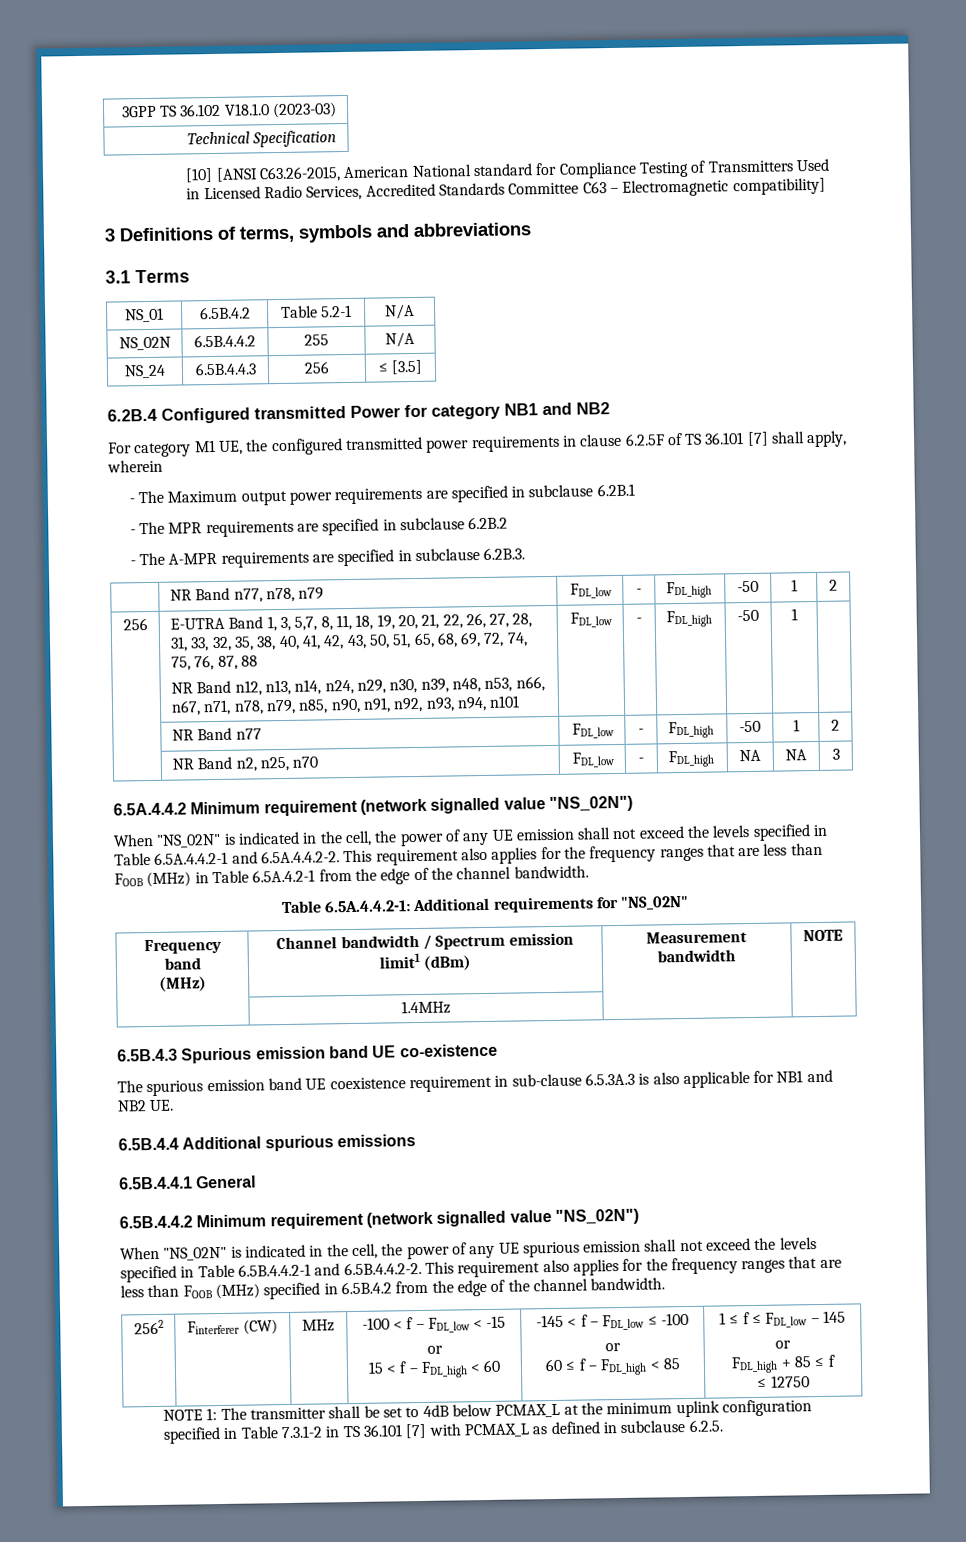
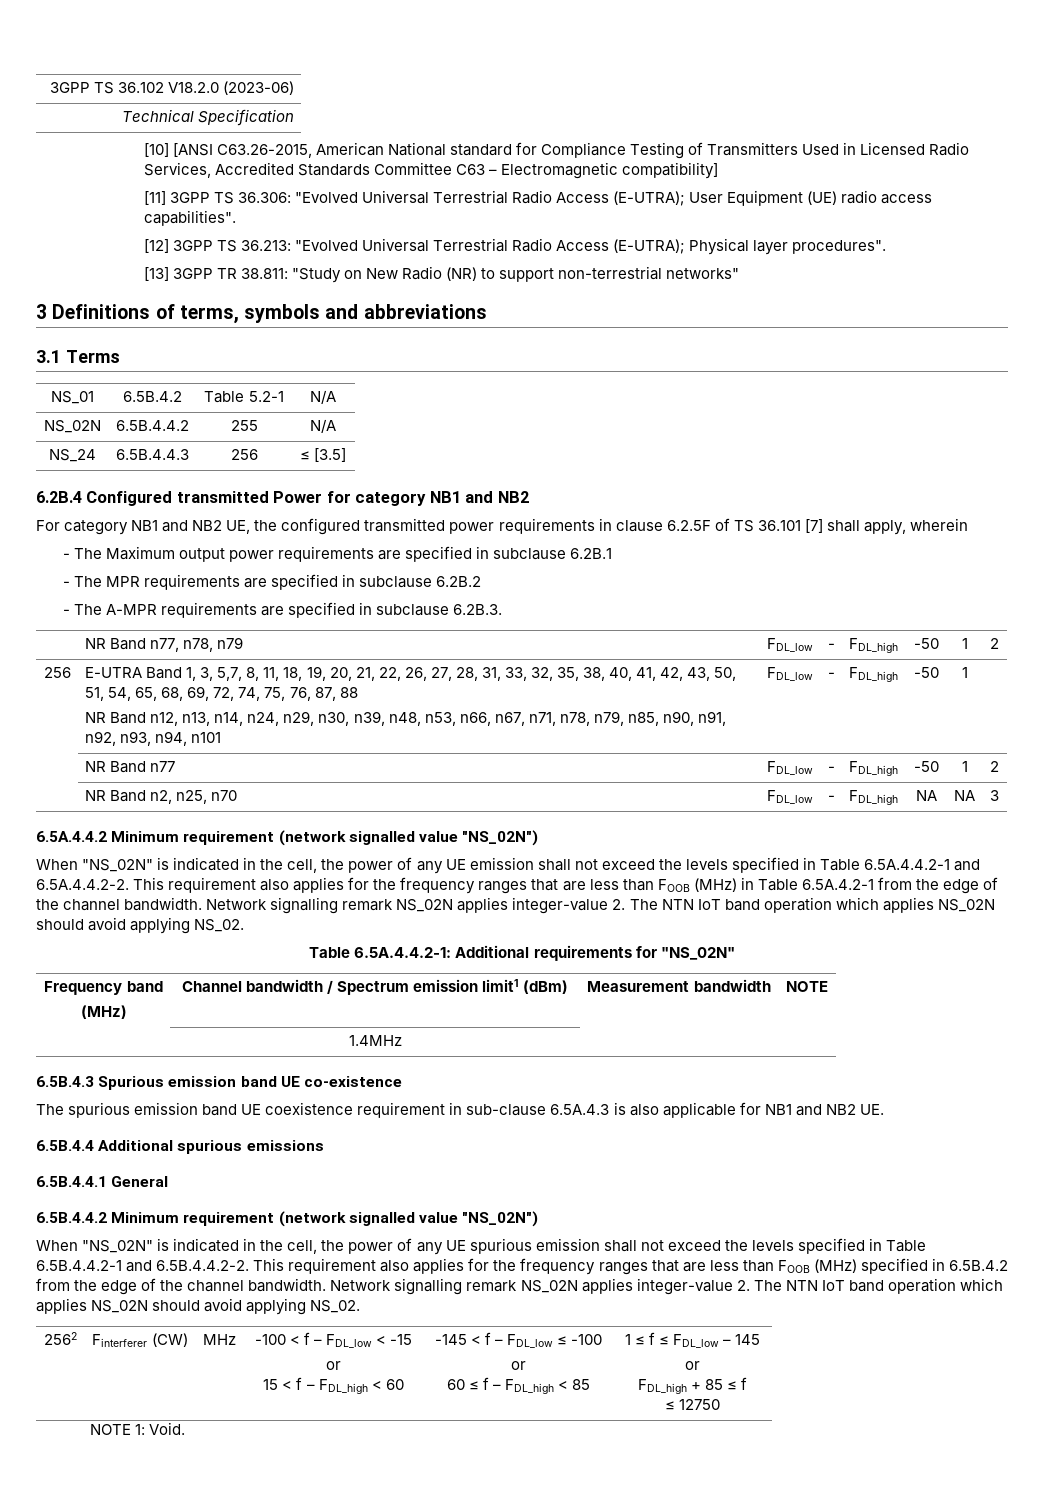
- 3GPP TS 36.102 V18.1.0 (2023-03)
+ 3GPP TS 36.102 V18.2.0 (2023-06)
+ [11] 3GPP TS 36.306: "Evolved Universal Terrestrial Radio Access (E-UTRA); User Equipment (UE) radio access capabilities".
+ [12] 3GPP TS 36.213: "Evolved Universal Terrestrial Radio Access (E-UTRA); Physical layer procedures".
+ [13] 3GPP TR 38.811: "Study on New Radio (NR) to support non-terrestrial networks"
- For category M1 UE, the configured transmitted power requirements in clause 6.2.5F of TS 36.101 [7] shall apply, wherein
+ For category NB1 and NB2 UE, the configured transmitted power requirements in clause 6.2.5F of TS 36.101 [7] shall apply, wherein
- E-UTRA Band 1, 3, 5,7, 8, 11, 18, 19, 20, 21, 22, 26, 27, 28, 31, 33, 32, 35, 38, 40, 41, 42, 43, 50, 51, 65, 68, 69, 72, 74, 75, 76, 87, 88
+ E-UTRA Band 1, 3, 5,7, 8, 11, 18, 19, 20, 21, 22, 26, 27, 28, 31, 33, 32, 35, 38, 40, 41, 42, 43, 50, 51, 54, 65, 68, 69, 72, 74, 75, 76, 87, 88
- When "NS_02N" is indicated in the cell, the power of any UE emission shall not exceed the levels specified in Table 6.5A.4.4.2-1 and 6.5A.4.4.2-2. This requirement also applies for the frequency ranges that are less than FOOB (MHz) in Table 6.5A.4.2-1 from the edge of the channel bandwidth.
+ When "NS_02N" is indicated in the cell, the power of any UE emission shall not exceed the levels specified in Table 6.5A.4.4.2-1 and 6.5A.4.4.2-2. This requirement also applies for the frequency ranges that are less than FOOB (MHz) in Table 6.5A.4.2-1 from the edge of the channel bandwidth. Network signalling remark NS_02N applies integer-value 2. The NTN IoT band operation which applies NS_02N should avoid applying NS_02.
- The spurious emission band UE coexistence requirement in sub-clause 6.5.3A.3 is also applicable for NB1 and NB2 UE.
+ The spurious emission band UE coexistence requirement in sub-clause 6.5A.4.3 is also applicable for NB1 and NB2 UE.
- When "NS_02N" is indicated in the cell, the power of any UE spurious emission shall not exceed the levels specified in Table 6.5B.4.4.2-1 and 6.5B.4.4.2-2. This requirement also applies for the frequency ranges that are less than FOOB (MHz) specified in 6.5B.4.2 from the edge of the channel bandwidth.
+ When "NS_02N" is indicated in the cell, the power of any UE spurious emission shall not exceed the levels specified in Table 6.5B.4.4.2-1 and 6.5B.4.4.2-2. This requirement also applies for the frequency ranges that are less than FOOB (MHz) specified in 6.5B.4.2 from the edge of the channel bandwidth. Network signalling remark NS_02N applies integer-value 2. The NTN IoT band operation which applies NS_02N should avoid applying NS_02.
- NOTE 1: The transmitter shall be set to 4dB below PCMAX_L at the minimum uplink configuration specified in Table 7.3.1-2 in TS 36.101 [7] with PCMAX_L as defined in subclause 6.2.5.
+ NOTE 1: Void.

